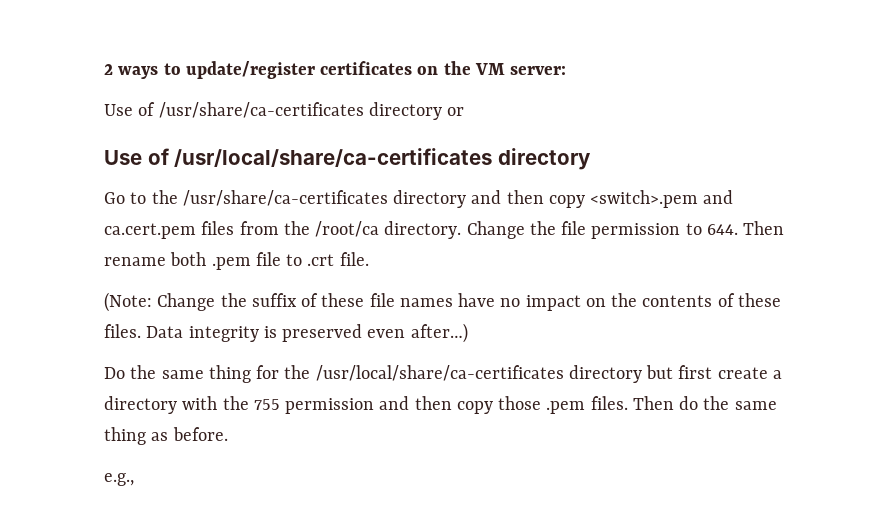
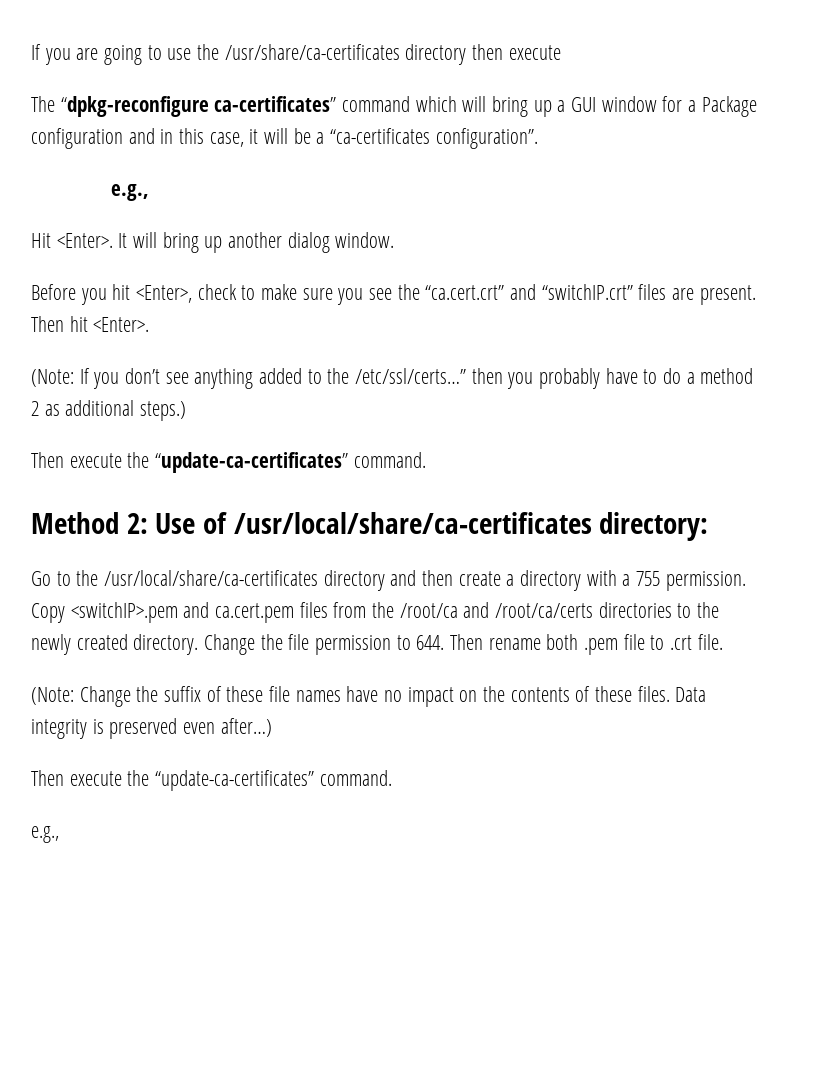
- 2 ways to update/register certificates on the VM server:
- Use of /usr/share/ca-certificates directory or
- Use of /usr/local/share/ca-certificates directory
+ If you are going to use the /usr/share/ca-certificates directory then execute
+ The “dpkg-reconfigure ca-certificates” command which will bring up a GUI window for a Package configuration and in this case, it will be a “ca-certificates configuration”.
+ e.g.,
+ Hit <Enter>. It will bring up another dialog window.
+ Before you hit <Enter>, check to make sure you see the “ca.cert.crt” and “switchIP.crt” files are present. Then hit <Enter>.
+ (Note: If you don’t see anything added to the /etc/ssl/certs…” then you probably have to do a method 2 as additional steps.)
+ Then execute the “update-ca-certificates” command.
+ Method 2: Use of /usr/local/share/ca-certificates directory:
- Go to the /usr/share/ca-certificates directory and then copy <switch>.pem and ca.cert.pem files from the /root/ca directory.
+ Go to the /usr/local/share/ca-certificates directory and then create a directory with a 755 permission. Copy <switchIP>.pem and ca.cert.pem files from the /root/ca and /root/ca/certs directories to the newly created directory.
  Data integrity is preserved even after…)
- Do the same thing for the /usr/local/share/ca-certificates directory but first create a directory with the 755 permission and then copy those .pem files. Then do the same thing as before.
+ Then execute the “update-ca-certificates” command.

